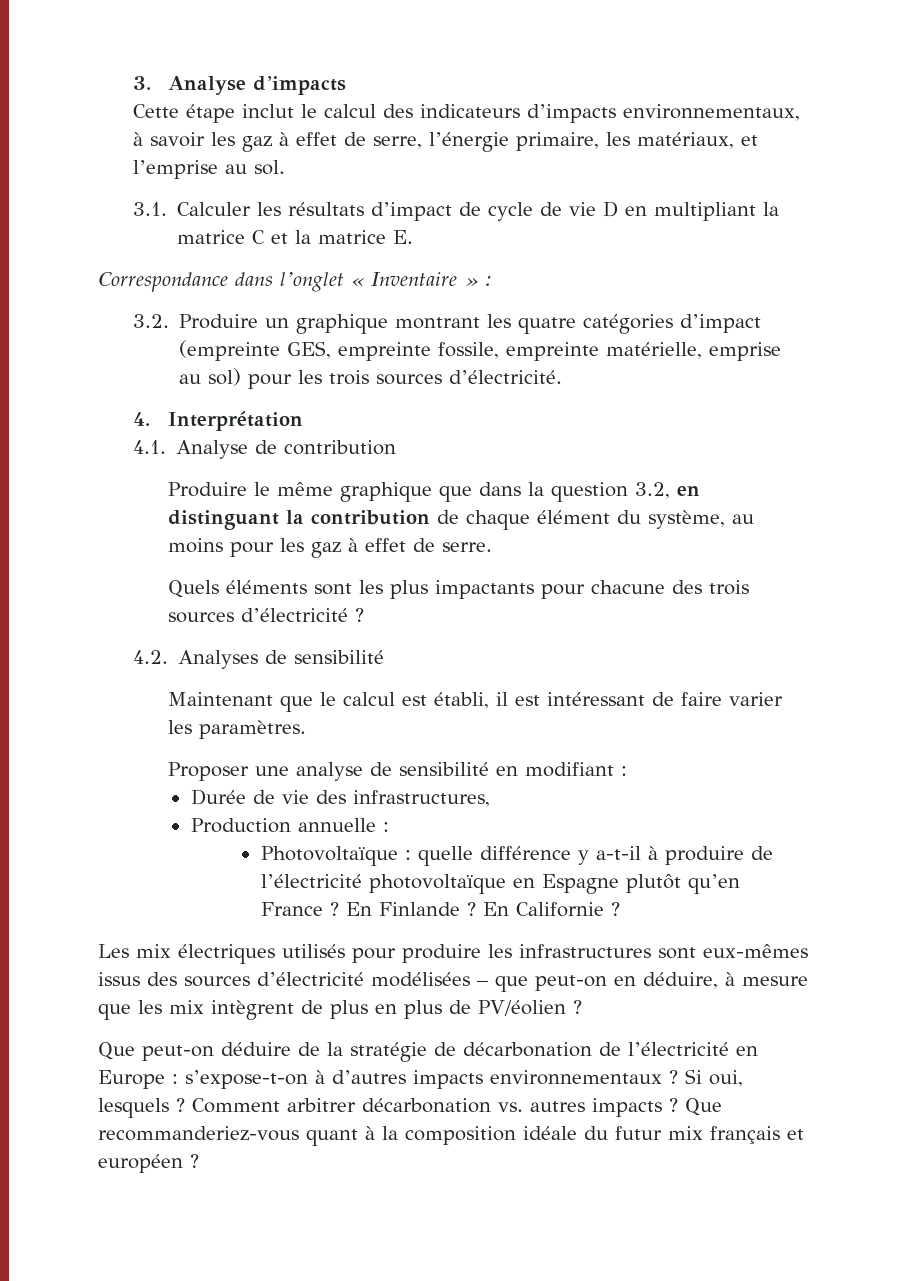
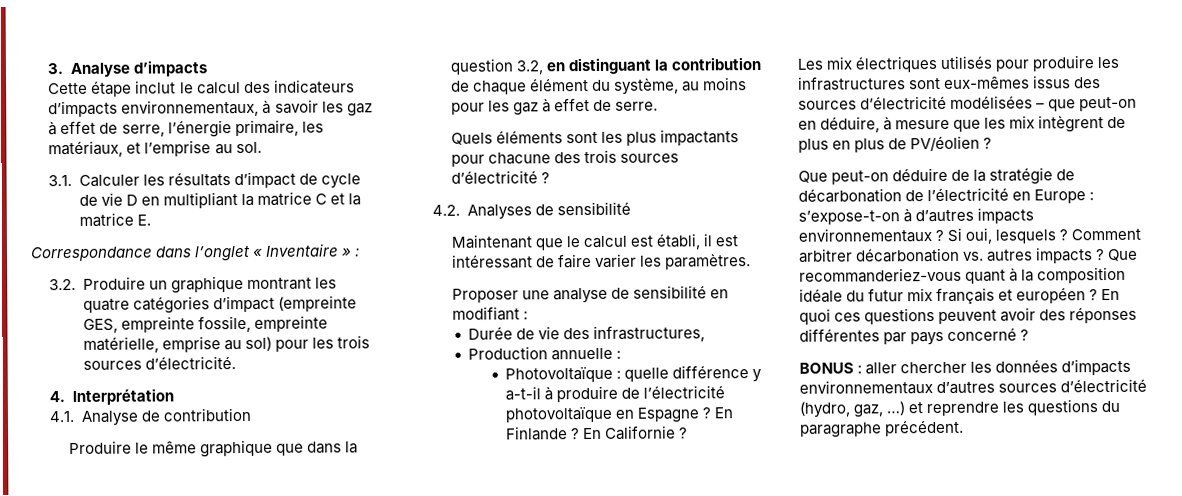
- Photovoltaïque : quelle différence y a-t-il à produire de l’électricité photovoltaïque en Espagne plutôt qu’en France ?
+ Photovoltaïque : quelle différence y a-t-il à produire de l’électricité photovoltaïque en Espagne ?
+ En quoi ces questions peuvent avoir des réponses différentes par pays concerné ?
+ BONUS : aller chercher les données d’impacts environnementaux d’autres sources d’électricité (hydro, gaz, …) et reprendre les questions du paragraphe précédent.

